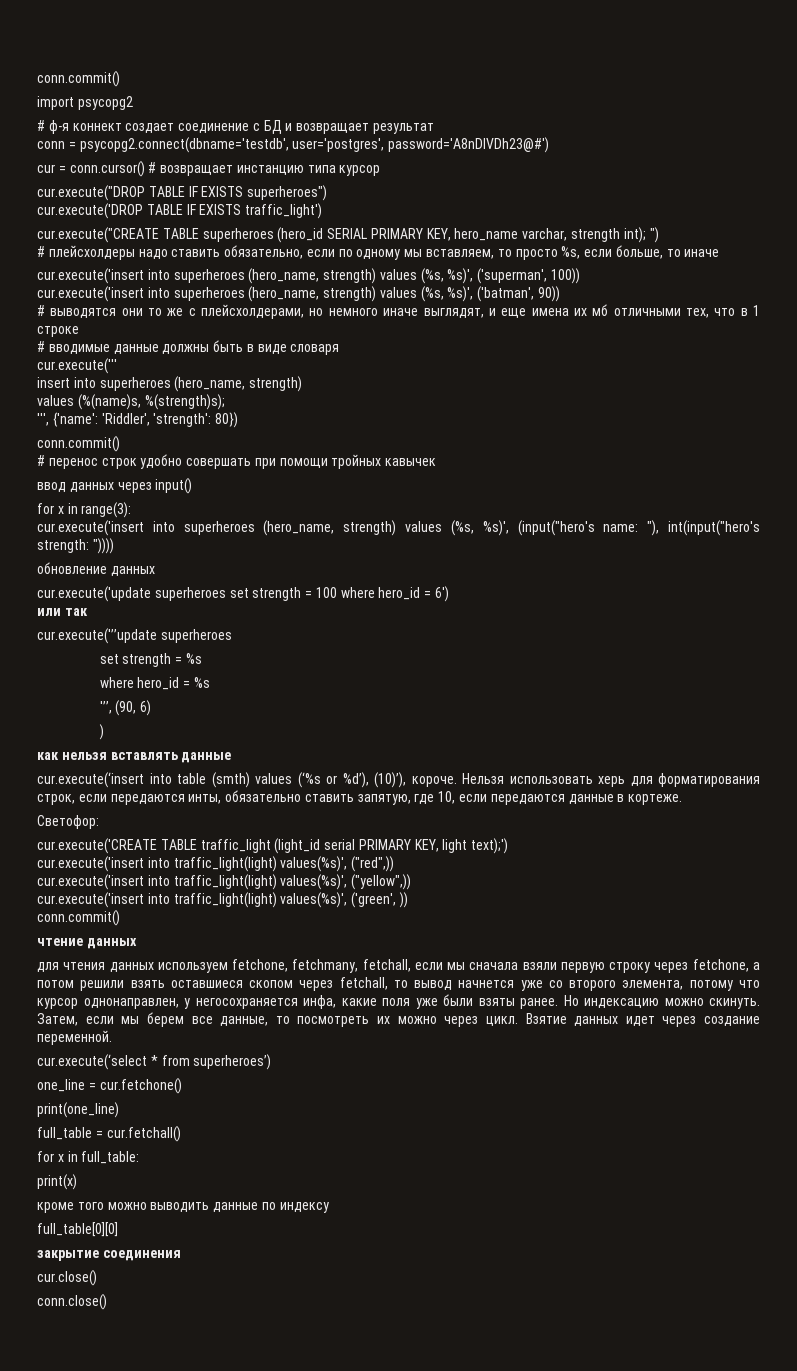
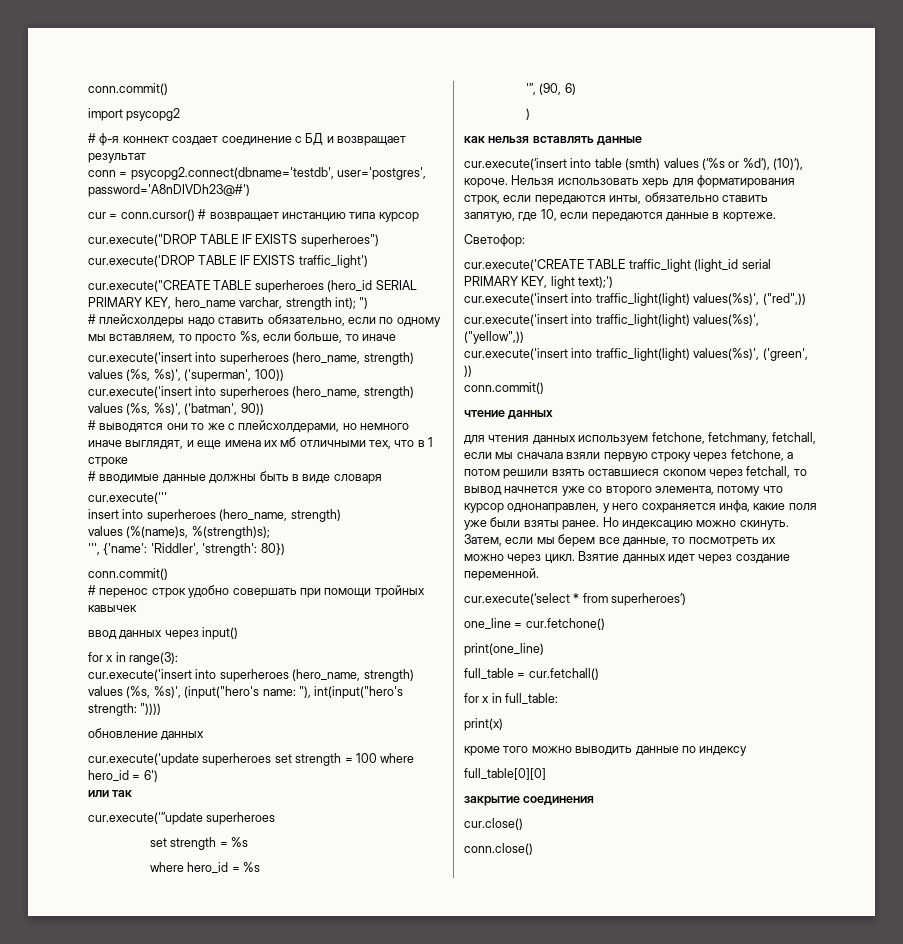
- для чтения данных используем fetchone, fetchmany, fetchall, если мы сначала взяли первую строку через fetchone, а потом решили взять оставшиеся скопом через fetchall, то вывод начнется уже со второго элемента, потому что курсор однонаправлен, у негосохраняется инфа, какие поля уже были взяты ранее.
+ для чтения данных используем fetchone, fetchmany, fetchall, если мы сначала взяли первую строку через fetchone, а потом решили взять оставшиеся скопом через fetchall, то вывод начнется уже со второго элемента, потому что курсор однонаправлен, у него сохраняется инфа, какие поля уже были взяты ранее.

